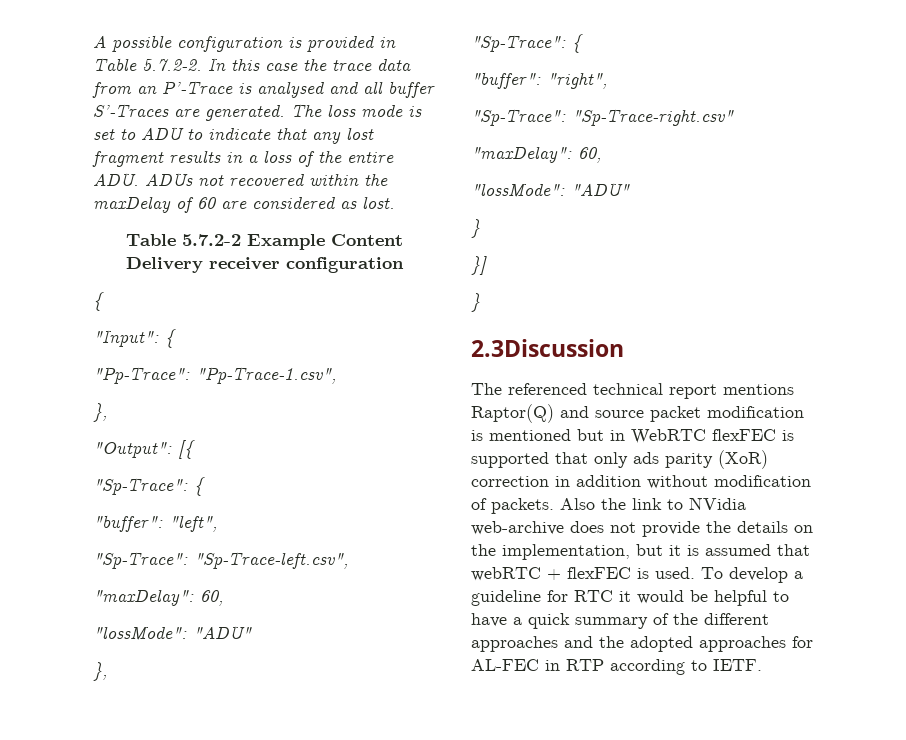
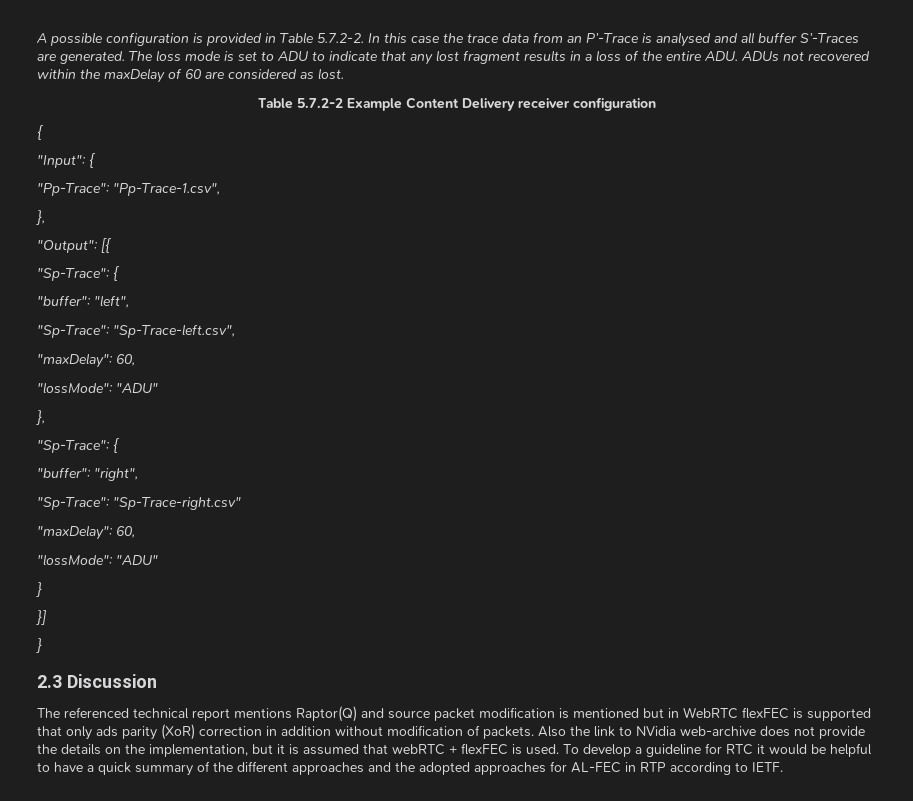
- 2.3Discussion
+ 2.3 Discussion

